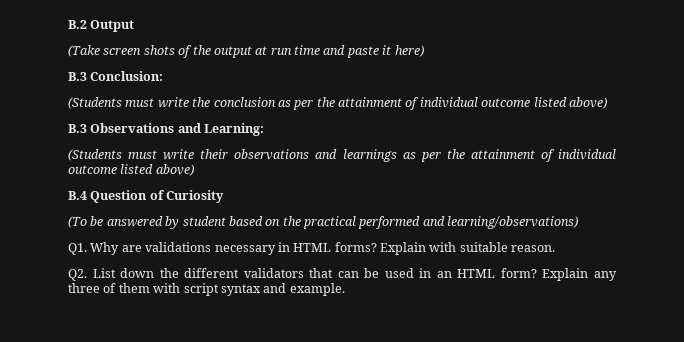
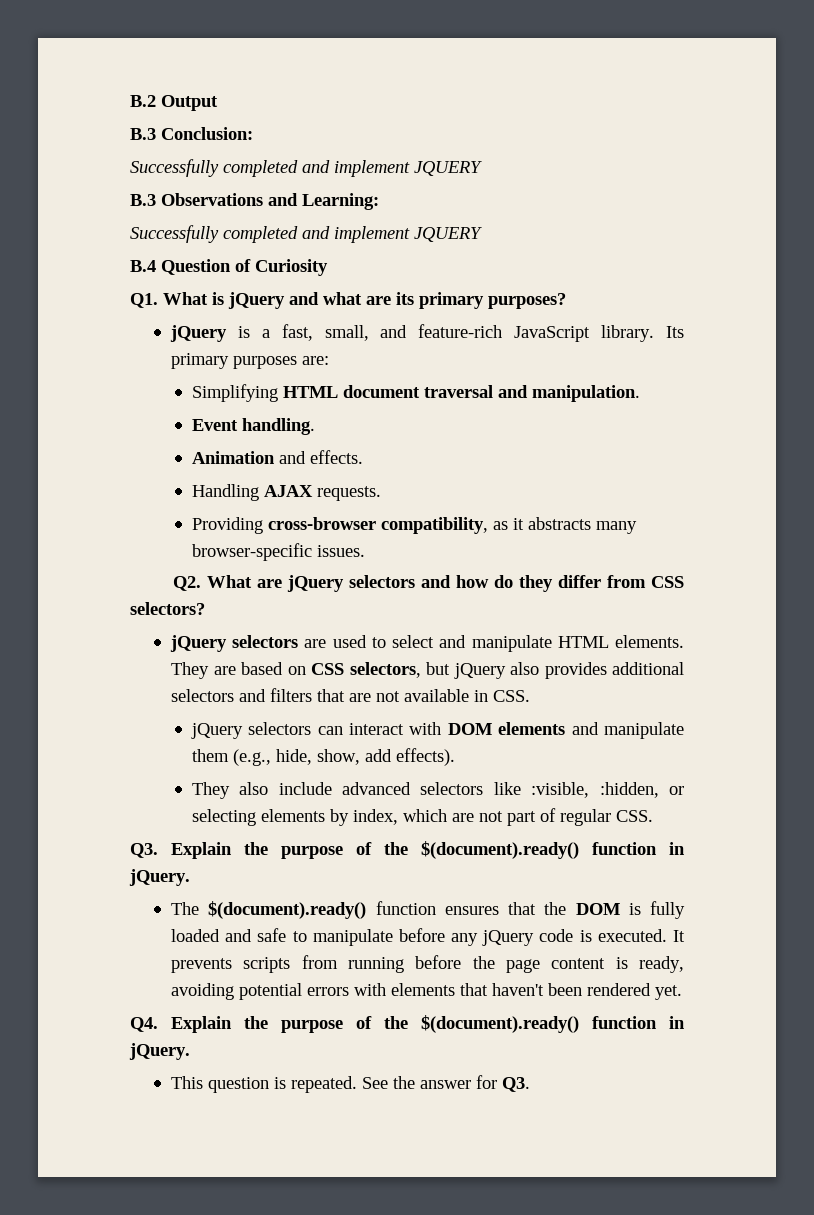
- (Take screen shots of the output at run time and paste it here)
  B.3 Conclusion:
- (Students must write the conclusion as per the attainment of individual outcome listed above)
+ Successfully completed and implement JQUERY
  B.3 Observations and Learning:
- (Students must write their observations and learnings as per the attainment of individual outcome listed above)
+ Successfully completed and implement JQUERY
  B.4 Question of Curiosity
- (To be answered by student based on the practical performed and learning/observations)
- Q1. Why are validations necessary in HTML forms? Explain with suitable reason.
- Q2. List down the different validators that can be used in an HTML form? Explain any three of them with script syntax and example.
+ Q1. What is jQuery and what are its primary purposes?
+ jQuery is a fast, small, and feature-rich JavaScript library. Its primary purposes are:
+ Simplifying HTML document traversal and manipulation.
+ Event handling.
+ Animation and effects.
+ Handling AJAX requests.
+ Providing cross-browser compatibility, as it abstracts many browser-specific issues.
+ Q2. What are jQuery selectors and how do they differ from CSS selectors?
+ jQuery selectors are used to select and manipulate HTML elements. They are based on CSS selectors, but jQuery also provides additional selectors and filters that are not available in CSS.
+ jQuery selectors can interact with DOM elements and manipulate them (e.g., hide, show, add effects).
+ They also include advanced selectors like :visible, :hidden, or selecting elements by index, which are not part of regular CSS.
+ Q3. Explain the purpose of the $(document).ready() function in jQuery.
+ The $(document).ready() function ensures that the DOM is fully loaded and safe to manipulate before any jQuery code is executed. It prevents scripts from running before the page content is ready, avoiding potential errors with elements that haven't been rendered yet.
+ Q4. Explain the purpose of the $(document).ready() function in jQuery.
+ This question is repeated. See the answer for Q3.

